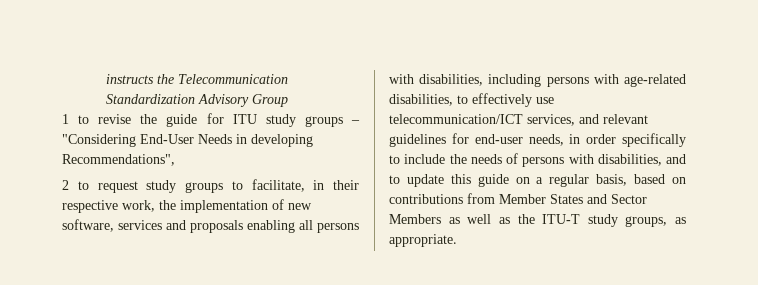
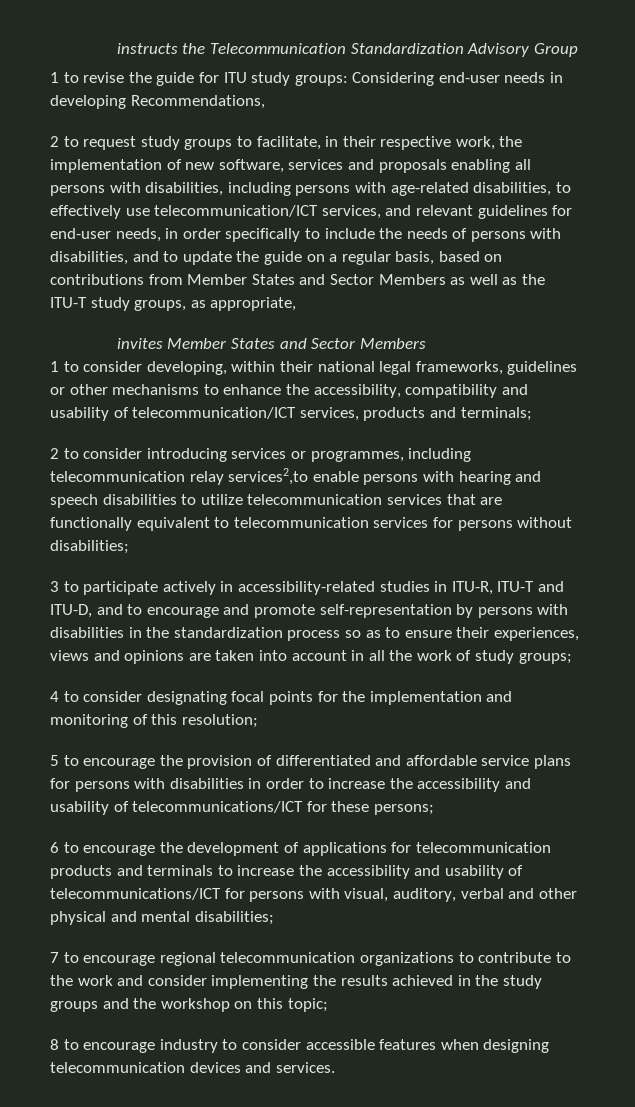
- 1 to revise the guide for ITU study groups – "Considering End-User Needs in developing Recommendations",
+ 1 to revise the guide for ITU study groups: Considering end-user needs in developing Recommendations,
- 2 to request study groups to facilitate, in their respective work, the implementation of new software, services and proposals enabling all persons with disabilities, including persons with age-related disabilities, to effectively use telecommunication/ICT services, and relevant guidelines for end-user needs, in order specifically to include the needs of persons with disabilities, and to update this guide on a regular basis, based on contributions from Member States and Sector Members as well as the ITU-T study groups, as appropriate.
+ 2 to request study groups to facilitate, in their respective work, the implementation of new software, services and proposals enabling all persons with disabilities, including persons with age-related disabilities, to effectively use telecommunication/ICT services, and relevant guidelines for end-user needs, in order specifically to include the needs of persons with disabilities, and to update the guide on a regular basis, based on contributions from Member States and Sector Members as well as the ITU-T study groups, as appropriate,
+ invites Member States and Sector Members
+ 1 to consider developing, within their national legal frameworks, guidelines or other mechanisms to enhance the accessibility, compatibility and usability of telecommunication/ICT services, products and terminals;
+ 2 to consider introducing services or programmes, including telecommunication relay services2,to enable persons with hearing and speech disabilities to utilize telecommunication services that are functionally equivalent to telecommunication services for persons without disabilities;
+ 3 to participate actively in accessibility-related studies in ITU-R, ITU-T and ITU-D, and to encourage and promote self-representation by persons with disabilities in the standardization process so as to ensure their experiences, views and opinions are taken into account in all the work of study groups;
+ 4 to consider designating focal points for the implementation and monitoring of this resolution;
+ 5 to encourage the provision of differentiated and affordable service plans for persons with disabilities in order to increase the accessibility and usability of telecommunications/ICT for these persons;
+ 6 to encourage the development of applications for telecommunication products and terminals to increase the accessibility and usability of telecommunications/ICT for persons with visual, auditory, verbal and other physical and mental disabilities;
+ 7 to encourage regional telecommunication organizations to contribute to the work and consider implementing the results achieved in the study groups and the workshop on this topic;
+ 8 to encourage industry to consider accessible features when designing telecommunication devices and services.

